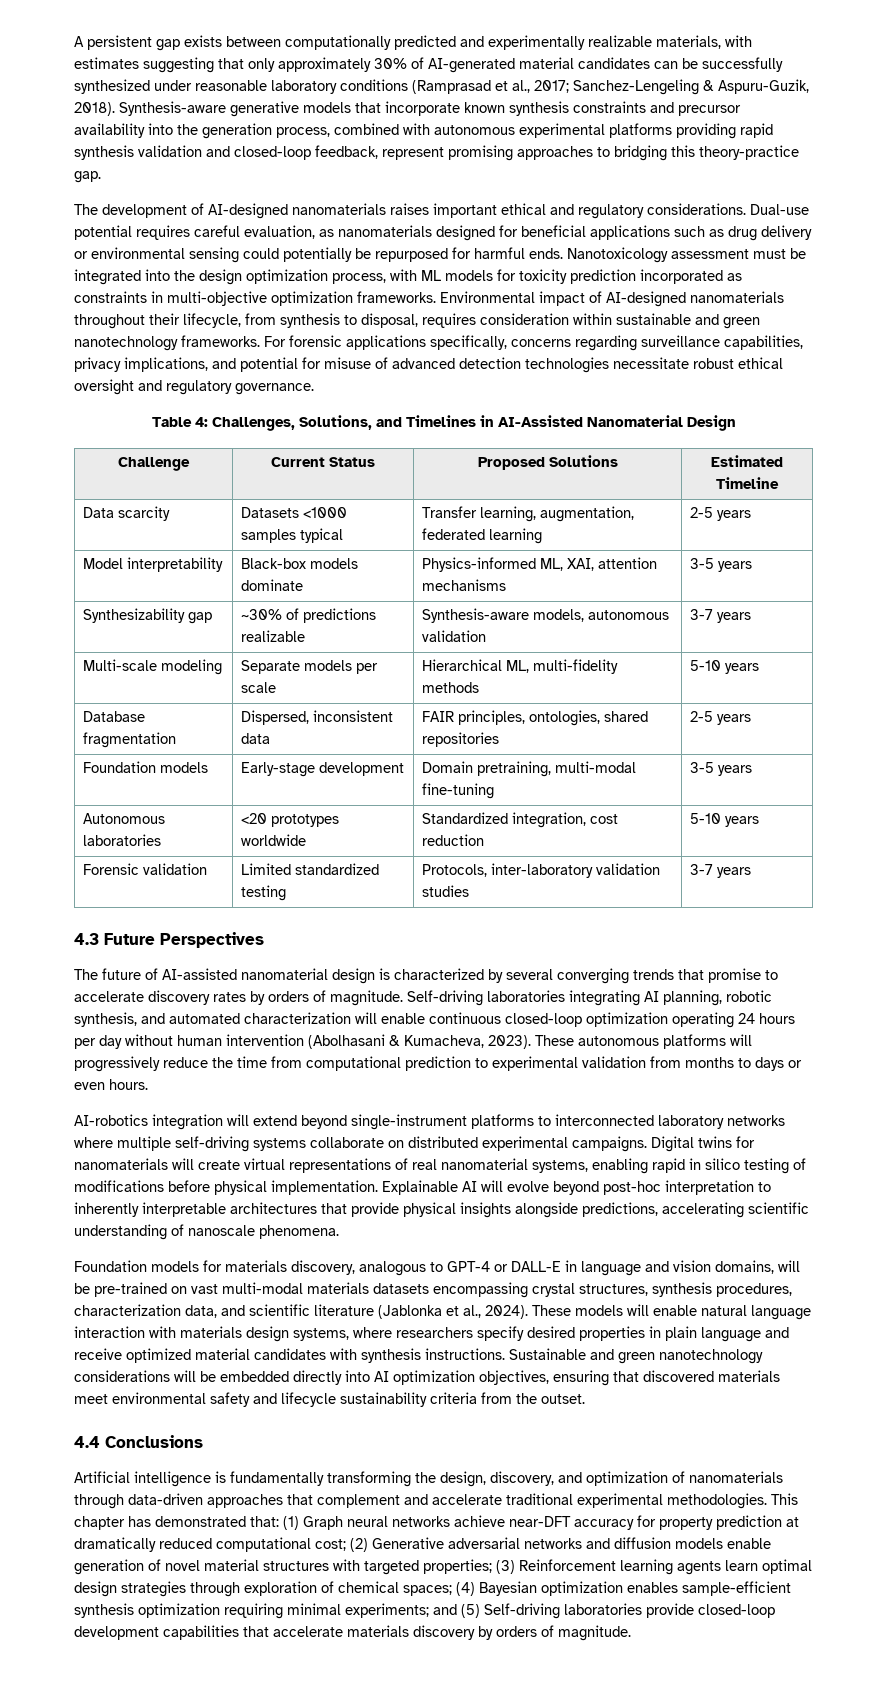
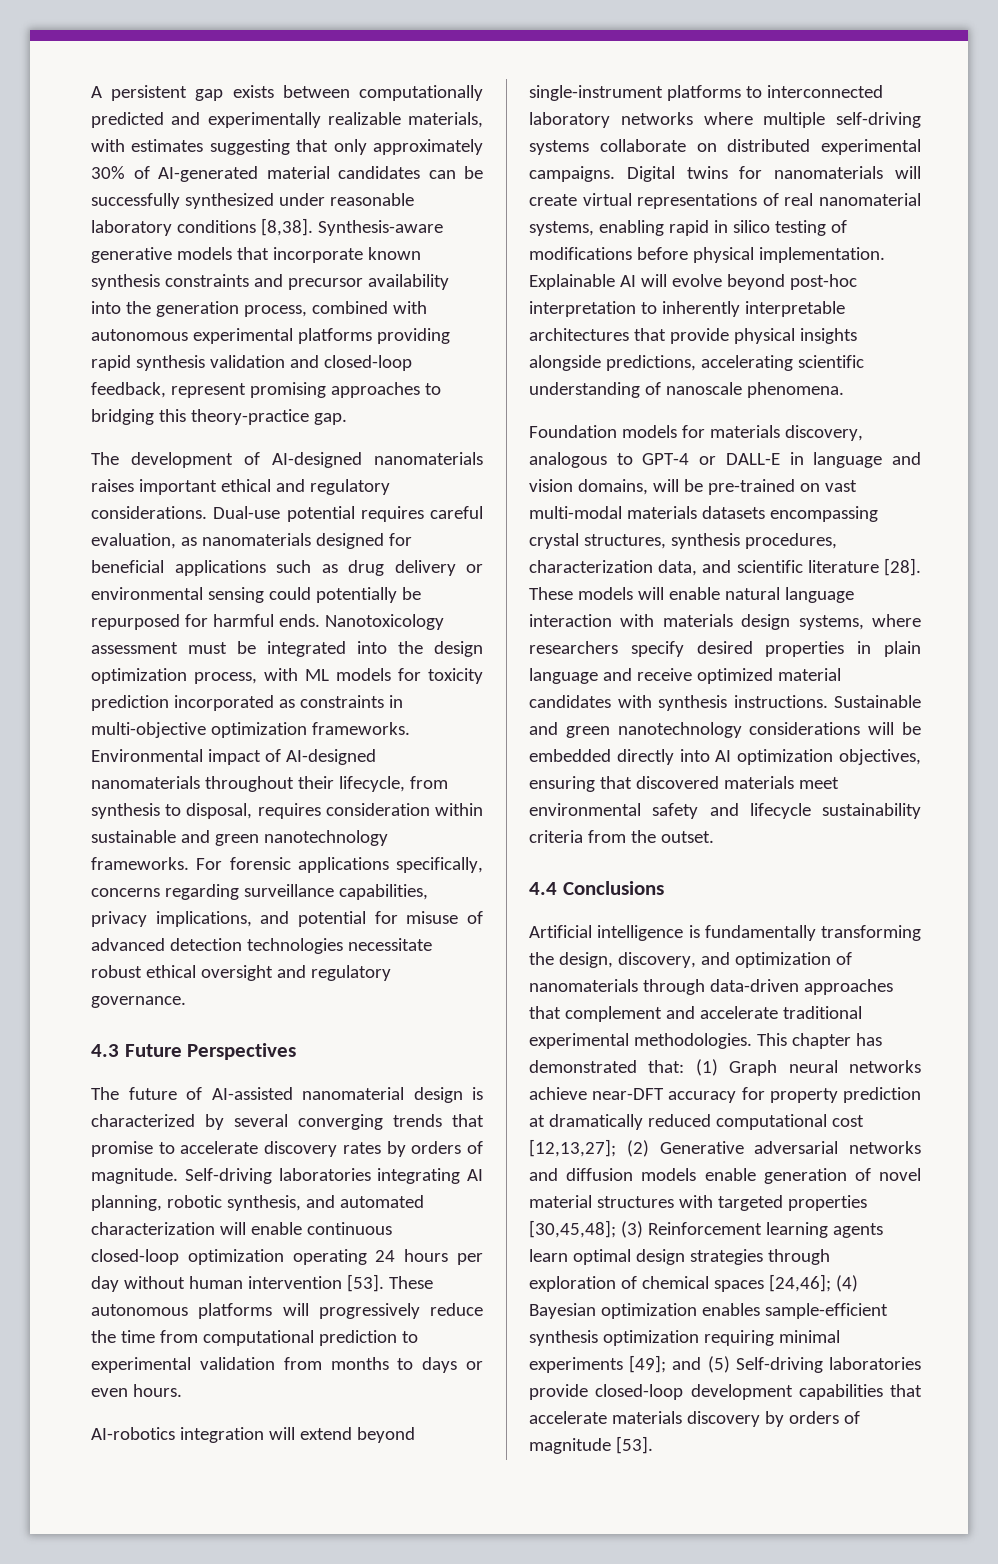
- A persistent gap exists between computationally predicted and experimentally realizable materials, with estimates suggesting that only approximately 30% of AI-generated material candidates can be successfully synthesized under reasonable laboratory conditions (Ramprasad et al., 2017; Sanchez-Lengeling & Aspuru-Guzik, 2018).
+ A persistent gap exists between computationally predicted and experimentally realizable materials, with estimates suggesting that only approximately 30% of AI-generated material candidates can be successfully synthesized under reasonable laboratory conditions [8,38].
- Table 4: Challenges, Solutions, and Timelines in AI-Assisted Nanomaterial Design
- Challenge | Current Status | Proposed Solutions | Estimated Timeline
- Data scarcity | Datasets <1000 samples typical | Transfer learning, augmentation, federated learning | 2-5 years
- Model interpretability | Black-box models dominate | Physics-informed ML, XAI, attention mechanisms | 3-5 years
- Synthesizability gap | ~30% of predictions realizable | Synthesis-aware models, autonomous validation | 3-7 years
- Multi-scale modeling | Separate models per scale | Hierarchical ML, multi-fidelity methods | 5-10 years
- Database fragmentation | Dispersed, inconsistent data | FAIR principles, ontologies, shared repositories | 2-5 years
- Foundation models | Early-stage development | Domain pretraining, multi-modal fine-tuning | 3-5 years
- Autonomous laboratories | <20 prototypes worldwide | Standardized integration, cost reduction | 5-10 years
- Forensic validation | Limited standardized testing | Protocols, inter-laboratory validation studies | 3-7 years
- Self-driving laboratories integrating AI planning, robotic synthesis, and automated characterization will enable continuous closed-loop optimization operating 24 hours per day without human intervention (Abolhasani & Kumacheva, 2023).
+ Self-driving laboratories integrating AI planning, robotic synthesis, and automated characterization will enable continuous closed-loop optimization operating 24 hours per day without human intervention [53].
- Foundation models for materials discovery, analogous to GPT-4 or DALL-E in language and vision domains, will be pre-trained on vast multi-modal materials datasets encompassing crystal structures, synthesis procedures, characterization data, and scientific literature (Jablonka et al., 2024).
+ Foundation models for materials discovery, analogous to GPT-4 or DALL-E in language and vision domains, will be pre-trained on vast multi-modal materials datasets encompassing crystal structures, synthesis procedures, characterization data, and scientific literature [28].
- (1) Graph neural networks achieve near-DFT accuracy for property prediction at dramatically reduced computational cost;
+ (1) Graph neural networks achieve near-DFT accuracy for property prediction at dramatically reduced computational cost [12,13,27];
- (2) Generative adversarial networks and diffusion models enable generation of novel material structures with targeted properties;
+ (2) Generative adversarial networks and diffusion models enable generation of novel material structures with targeted properties [30,45,48];
- (3) Reinforcement learning agents learn optimal design strategies through exploration of chemical spaces;
+ (3) Reinforcement learning agents learn optimal design strategies through exploration of chemical spaces [24,46];
- (4) Bayesian optimization enables sample-efficient synthesis optimization requiring minimal experiments;
+ (4) Bayesian optimization enables sample-efficient synthesis optimization requiring minimal experiments [49];
- and (5) Self-driving laboratories provide closed-loop development capabilities that accelerate materials discovery by orders of magnitude.
+ and (5) Self-driving laboratories provide closed-loop development capabilities that accelerate materials discovery by orders of magnitude [53].

